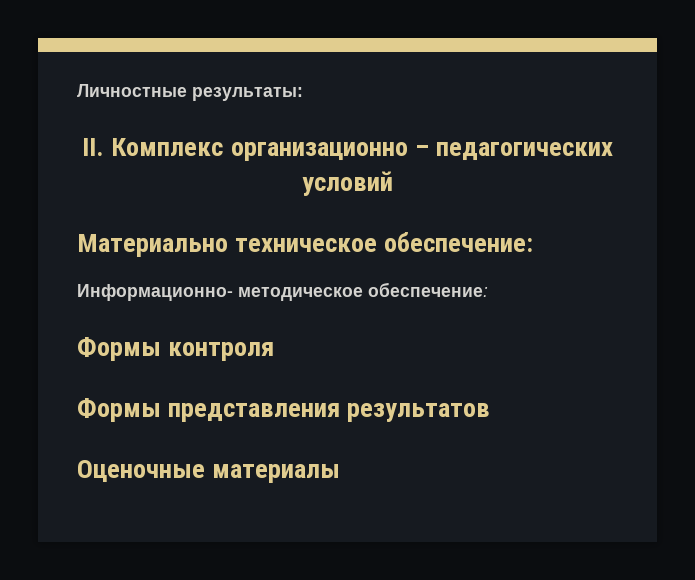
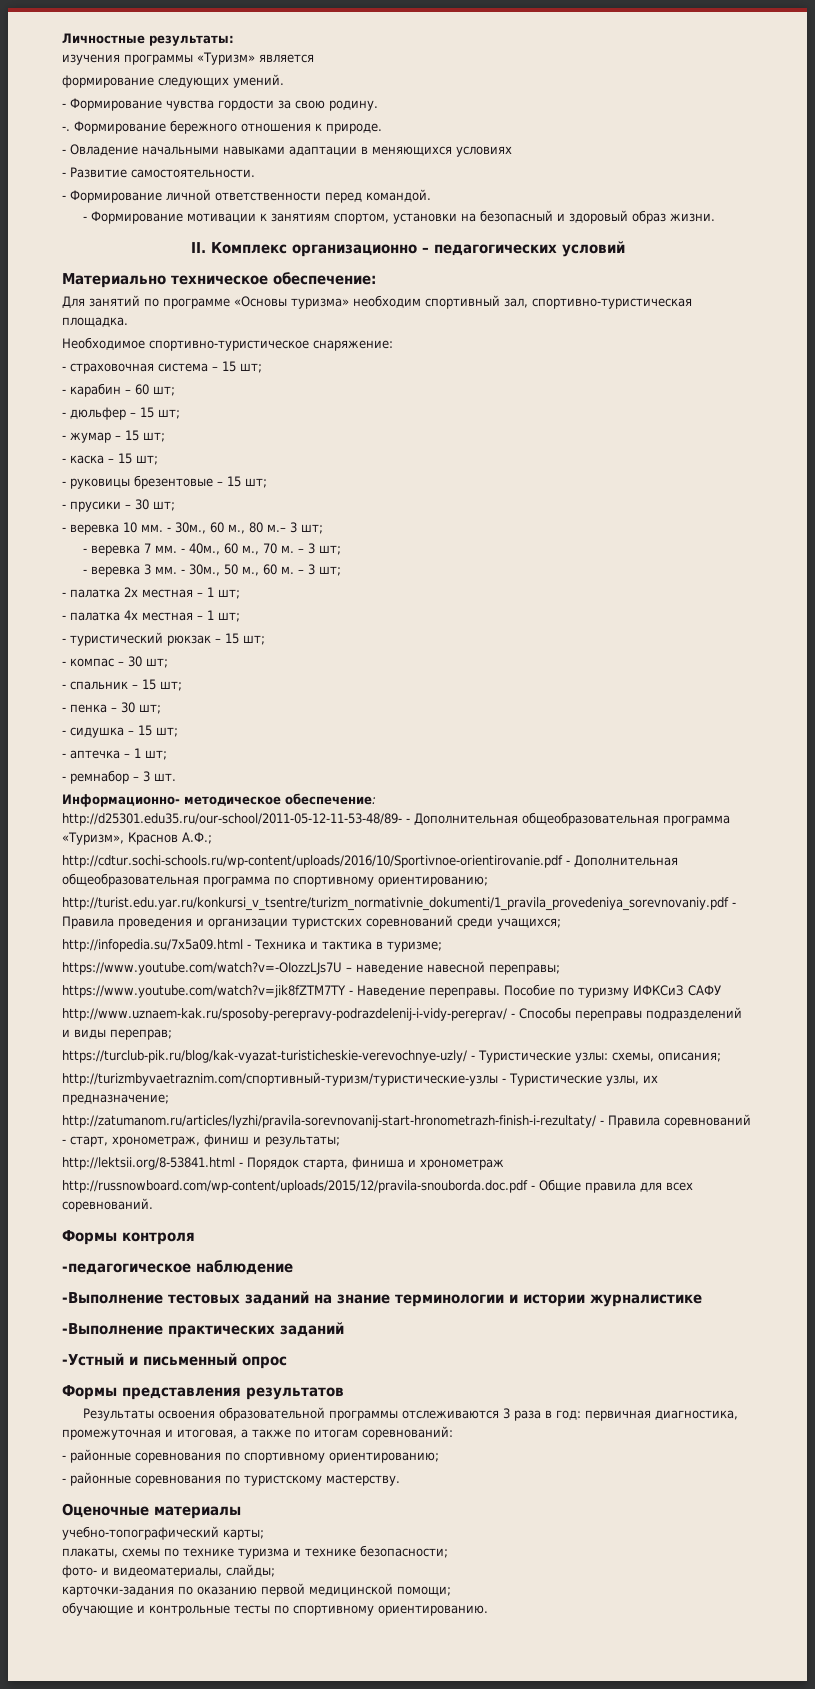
+ изучения программы «Туризм» является
+ формирование следующих умений.
+ - Формирование чувства гордости за свою родину.
+ -. Формирование бережного отношения к природе.
+ - Овладение начальными навыками адаптации в меняющихся условиях
+ - Развитие самостоятельности.
+ - Формирование личной ответственности перед командой.
+ - Формирование мотивации к занятиям спортом, установки на безопасный и здоровый образ жизни.
+ Для занятий по программе «Основы туризма» необходим спортивный зал, спортивно-туристическая площадка.
+ Необходимое спортивно-туристическое снаряжение:
+ - страховочная система – 15 шт;
+ - карабин – 60 шт;
+ - дюльфер – 15 шт;
+ - жумар – 15 шт;
+ - каска – 15 шт;
+ - руковицы брезентовые – 15 шт;
+ - прусики – 30 шт;
+ - веревка 10 мм. - 30м., 60 м., 80 м.– 3 шт;
+ - веревка 7 мм. - 40м., 60 м., 70 м. – 3 шт;
+ - веревка 3 мм. - 30м., 50 м., 60 м. – 3 шт;
+ - палатка 2х местная – 1 шт;
+ - палатка 4х местная – 1 шт;
+ - туристический рюкзак – 15 шт;
+ - компас – 30 шт;
+ - спальник – 15 шт;
+ - пенка – 30 шт;
+ - сидушка – 15 шт;
+ - аптечка – 1 шт;
+ - ремнабор – 3 шт.
  Информационно- методическое обеспечение:
+ http://d25301.edu35.ru/our-school/2011-05-12-11-53-48/89- - Дополнительная общеобразовательная программа «Туризм», Краснов А.Ф.;
+ http://cdtur.sochi-schools.ru/wp-content/uploads/2016/10/Sportivnoe-orientirovanie.pdf - Дополнительная общеобразовательная программа по спортивному ориентированию;
+ http://turist.edu.yar.ru/konkursi_v_tsentre/turizm_normativnie_dokumenti/1_pravila_provedeniya_sorevnovaniy.pdf - Правила проведения и организации туристских соревнований среди учащихся;
+ http://infopedia.su/7x5a09.html - Техника и тактика в туризме;
+ https://www.youtube.com/watch?v=-OIozzLJs7U – наведение навесной переправы;
+ https://www.youtube.com/watch?v=jik8fZTM7TY - Наведение переправы. Пособие по туризму ИФКСиЗ САФУ
+ http://www.uznaem-kak.ru/sposoby-perepravy-podrazdelenij-i-vidy-pereprav/ - Способы переправы подразделений и виды переправ;
+ https://turclub-pik.ru/blog/kak-vyazat-turisticheskie-verevochnye-uzly/ - Туристические узлы: схемы, описания;
+ http://turizmbyvaetraznim.com/спортивный-туризм/туристические-узлы - Туристические узлы, их предназначение;
+ http://zatumanom.ru/articles/lyzhi/pravila-sorevnovanij-start-hronometrazh-finish-i-rezultaty/ - Правила соревнований - старт, хронометраж, финиш и результаты;
+ http://lektsii.org/8-53841.html - Порядок старта, финиша и хронометраж
+ http://russnowboard.com/wp-content/uploads/2015/12/pravila-snouborda.doc.pdf - Общие правила для всех соревнований.
  Формы контроля
+ -педагогическое наблюдение
+ -Выполнение тестовых заданий на знание терминологии и истории журналистике
+ -Выполнение практических заданий
+ -Устный и письменный опрос
  Формы представления результатов
+ Результаты освоения образовательной программы отслеживаются 3 раза в год: первичная диагностика, промежуточная и итоговая, а также по итогам соревнований:
+ - районные соревнования по спортивному ориентированию;
+ - районные соревнования по туристскому мастерству.
  Оценочные материалы
+ учебно-топографический карты;
+ плакаты, схемы по технике туризма и технике безопасности;
+ фото- и видеоматериалы, слайды;
+ карточки-задания по оказанию первой медицинской помощи;
+ обучающие и контрольные тесты по спортивному ориентированию.

